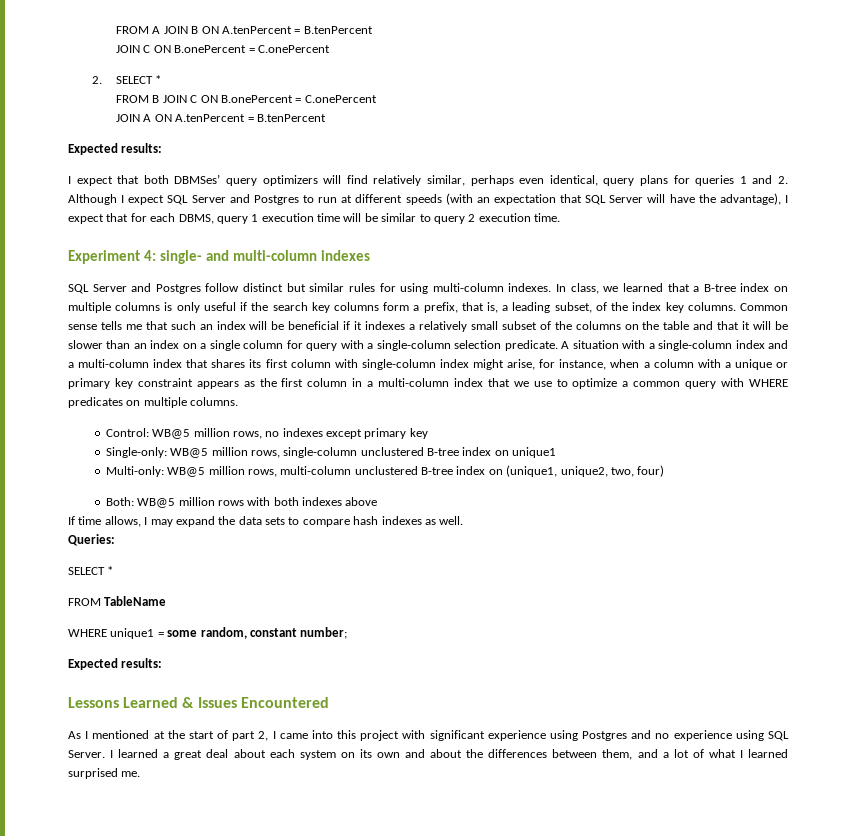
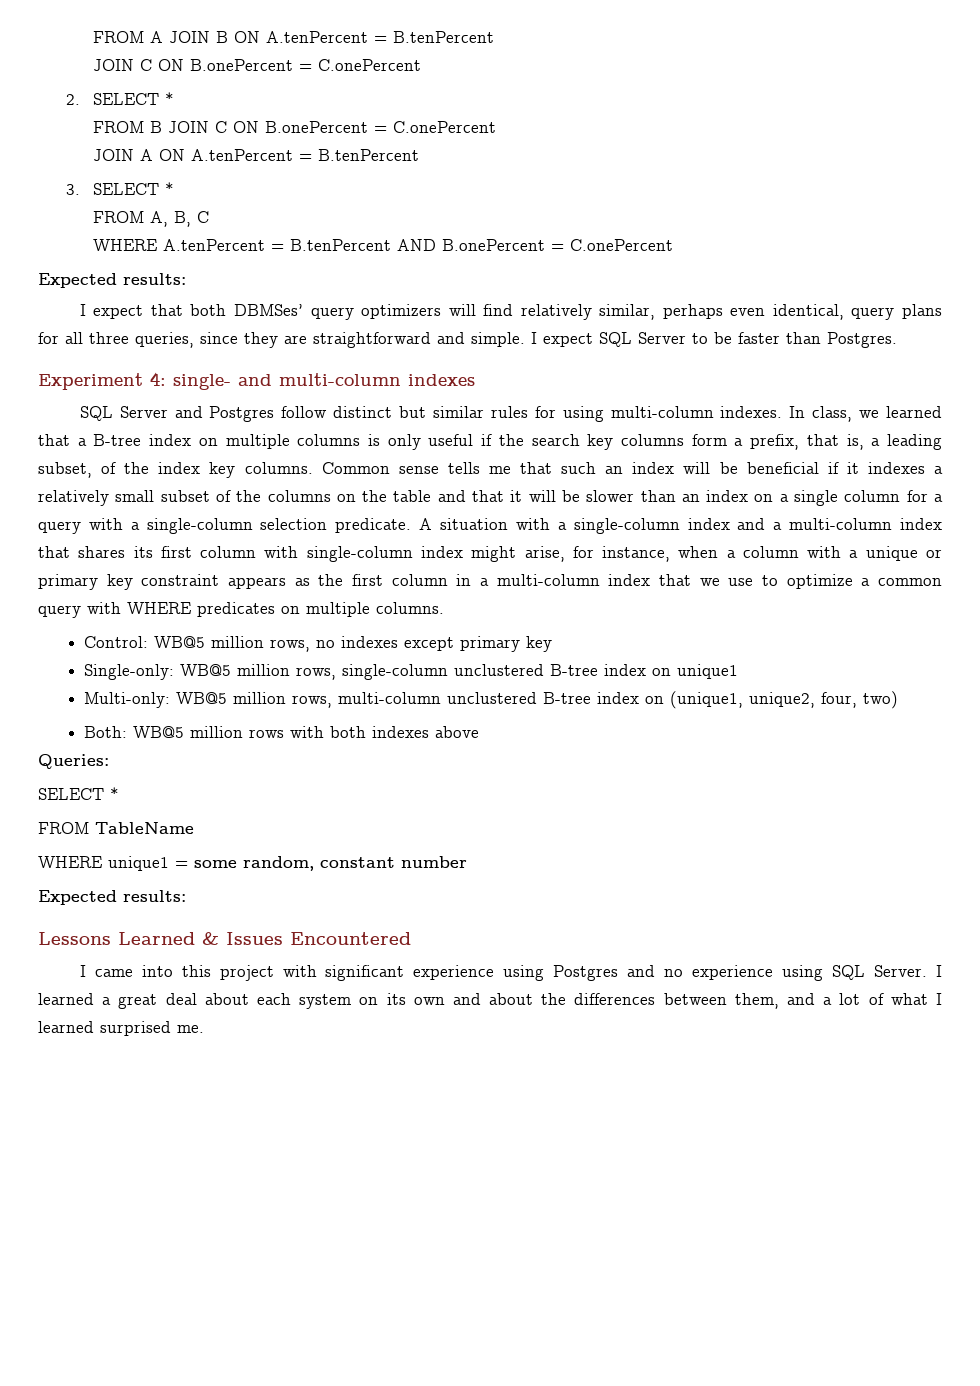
+ 3. SELECT *
+ FROM A, B, C
+ WHERE A.tenPercent = B.tenPercent AND B.onePercent = C.onePercent
- I expect that both DBMSes’ query optimizers will find relatively similar, perhaps even identical, query plans for queries 1 and 2. Although I expect SQL Server and Postgres to run at different speeds (with an expectation that SQL Server will have the advantage), I expect that for each DBMS, query 1 execution time will be similar to query 2 execution time.
+ I expect that both DBMSes’ query optimizers will find relatively similar, perhaps even identical, query plans for all three queries, since they are straightforward and simple. I expect SQL Server to be faster than Postgres.
- Common sense tells me that such an index will be beneficial if it indexes a relatively small subset of the columns on the table and that it will be slower than an index on a single column for query with a single-column selection predicate.
+ Common sense tells me that such an index will be beneficial if it indexes a relatively small subset of the columns on the table and that it will be slower than an index on a single column for a query with a single-column selection predicate.
- Multi-only: WB@5 million rows, multi-column unclustered B-tree index on (unique1, unique2, two, four)
+ Multi-only: WB@5 million rows, multi-column unclustered B-tree index on (unique1, unique2, four, two)
- If time allows, I may expand the data sets to compare hash indexes as well.
- WHERE unique1 = some random, constant number;
+ WHERE unique1 = some random, constant number
- As I mentioned at the start of part 2, I came into this project with significant experience using Postgres and no experience using SQL Server.
+ I came into this project with significant experience using Postgres and no experience using SQL Server.

